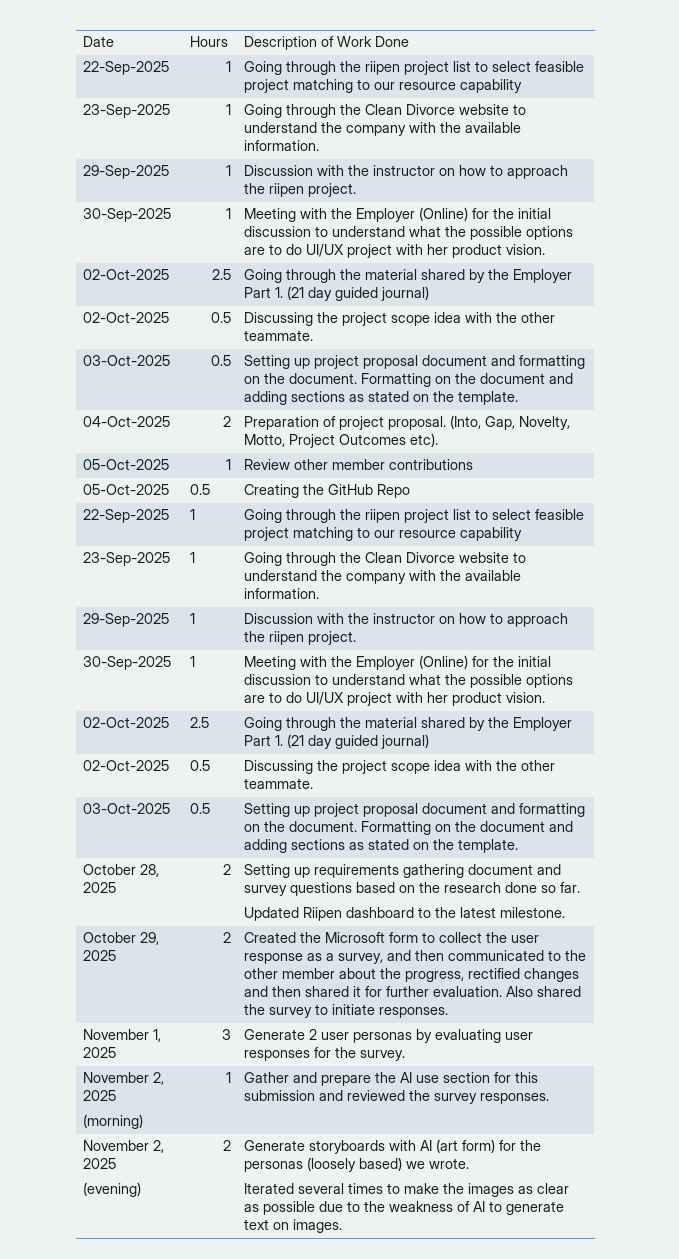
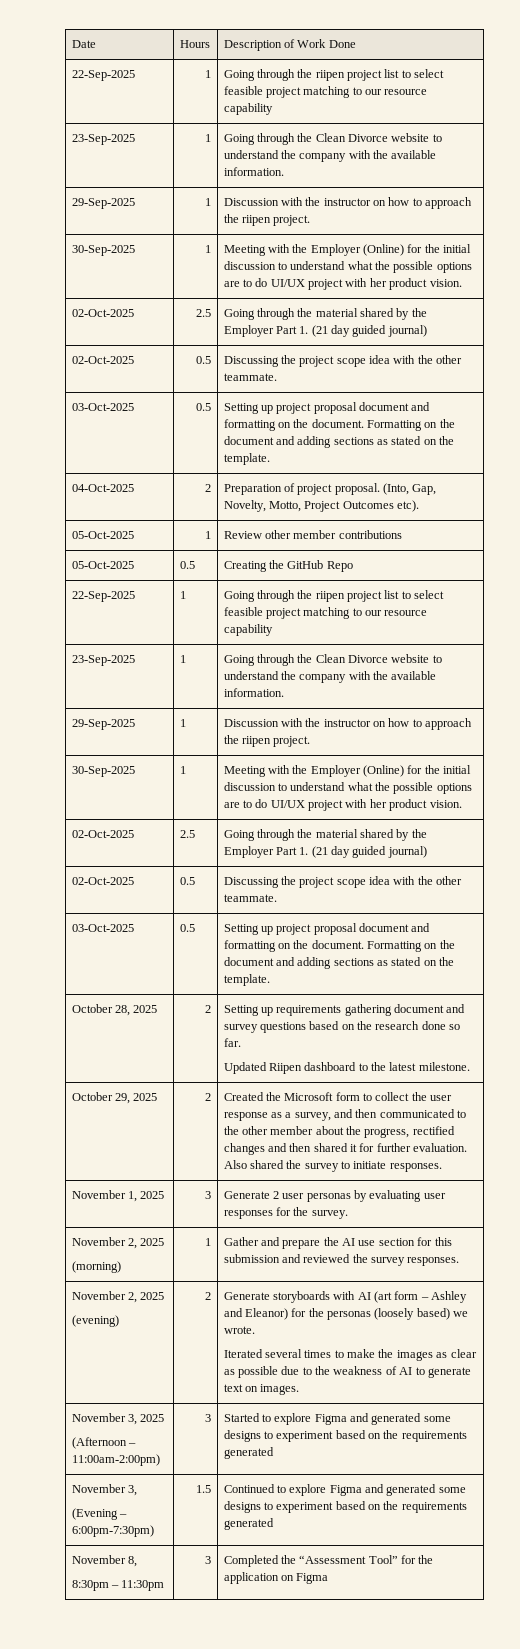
- Generate storyboards with AI (art form) for the personas (loosely based) we wrote.
+ Generate storyboards with AI (art form – Ashley and Eleanor) for the personas (loosely based) we wrote.
+ November 3, 2025
+ (Afternoon – 11:00am-2:00pm) | 3 | Started to explore Figma and generated some designs to experiment based on the requirements generated
+ November 3,
+ (Evening – 6:00pm-7:30pm) | 1.5 | Continued to explore Figma and generated some designs to experiment based on the requirements generated
+ November 8,
+ 8:30pm – 11:30pm | 3 | Completed the “Assessment Tool” for the application on Figma

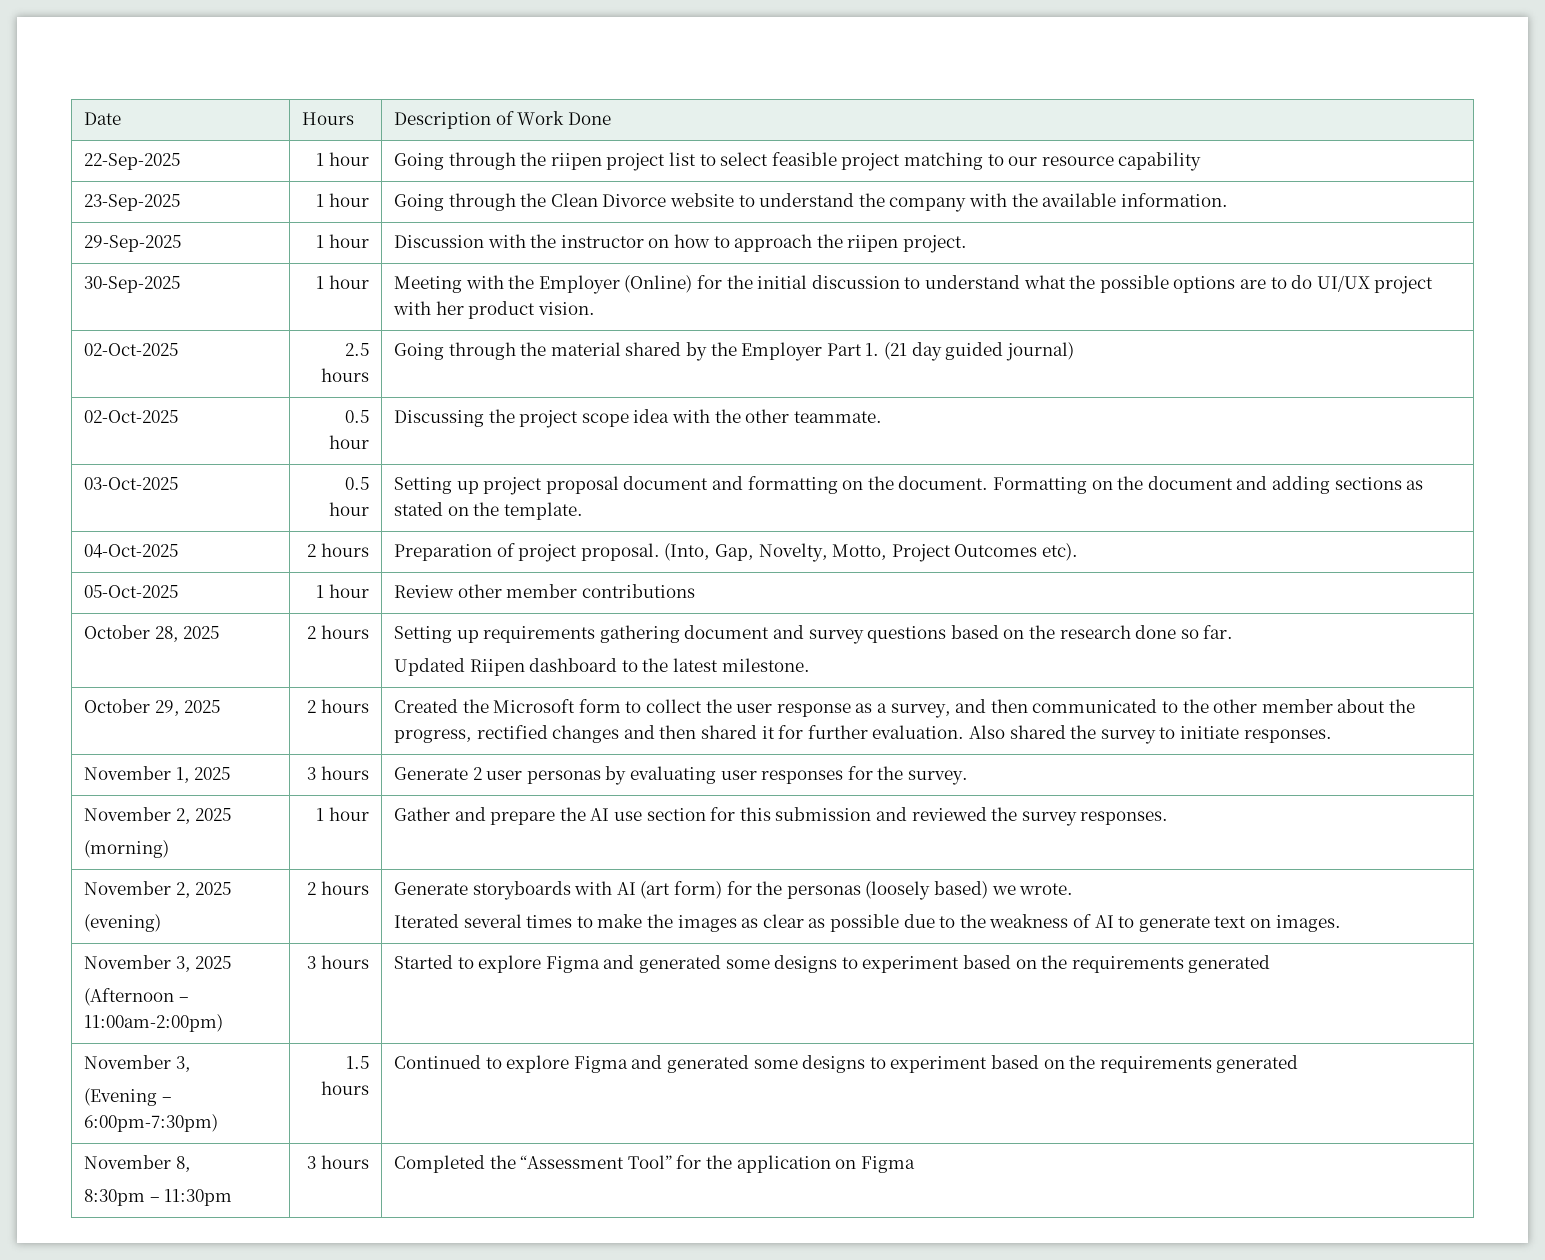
  Date | Hours | Description of Work Done
- 22-Sep-2025 | 1 | Going through the riipen project list to select feasible project matching to our resource capability
- 23-Sep-2025 | 1 | Going through the Clean Divorce website to understand the company with the available information.
- 29-Sep-2025 | 1 | Discussion with the instructor on how to approach the riipen project.
- 30-Sep-2025 | 1 | Meeting with the Employer (Online) for the initial discussion to understand what the possible options are to do UI/UX project with her product vision.
- 02-Oct-2025 | 2.5 | Going through the material shared by the Employer Part 1. (21 day guided journal)
- 02-Oct-2025 | 0.5 | Discussing the project scope idea with the other teammate.
- 03-Oct-2025 | 0.5 | Setting up project proposal document and formatting on the document. Formatting on the document and adding sections as stated on the template.
+ 22-Sep-2025 | 1 hour | Going through the riipen project list to select feasible project matching to our resource capability
+ 23-Sep-2025 | 1 hour | Going through the Clean Divorce website to understand the company with the available information.
+ 29-Sep-2025 | 1 hour | Discussion with the instructor on how to approach the riipen project.
+ 30-Sep-2025 | 1 hour | Meeting with the Employer (Online) for the initial discussion to understand what the possible options are to do UI/UX project with her product vision.
+ 02-Oct-2025 | 2.5 hours | Going through the material shared by the Employer Part 1. (21 day guided journal)
+ 02-Oct-2025 | 0.5 hour | Discussing the project scope idea with the other teammate.
+ 03-Oct-2025 | 0.5 hour | Setting up project proposal document and formatting on the document. Formatting on the document and adding sections as stated on the template.
- 04-Oct-2025 | 2 | Preparation of project proposal. (Into, Gap, Novelty, Motto, Project Outcomes etc).
+ 04-Oct-2025 | 2 hours | Preparation of project proposal. (Into, Gap, Novelty, Motto, Project Outcomes etc).
- 05-Oct-2025 | 1 | Review other member contributions
+ 05-Oct-2025 | 1 hour | Review other member contributions
- 05-Oct-2025 | 0.5 | Creating the GitHub Repo
- 22-Sep-2025 | 1 | Going through the riipen project list to select feasible project matching to our resource capability
- 23-Sep-2025 | 1 | Going through the Clean Divorce website to understand the company with the available information.
- 29-Sep-2025 | 1 | Discussion with the instructor on how to approach the riipen project.
- 30-Sep-2025 | 1 | Meeting with the Employer (Online) for the initial discussion to understand what the possible options are to do UI/UX project with her product vision.
- 02-Oct-2025 | 2.5 | Going through the material shared by the Employer Part 1. (21 day guided journal)
- 02-Oct-2025 | 0.5 | Discussing the project scope idea with the other teammate.
- 03-Oct-2025 | 0.5 | Setting up project proposal document and formatting on the document. Formatting on the document and adding sections as stated on the template.
- October 28, 2025 | 2 | Setting up requirements gathering document and survey questions based on the research done so far.
+ October 28, 2025 | 2 hours | Setting up requirements gathering document and survey questions based on the research done so far.
- October 29, 2025 | 2
+ October 29, 2025 | 2 hours
- November 1, 2025 | 3 | Generate 2 user personas by evaluating user responses for the survey.
+ November 1, 2025 | 3 hours | Generate 2 user personas by evaluating user responses for the survey.
  November 2, 2025
- (morning) | 1 | Gather and prepare the AI use section for this submission and reviewed the survey responses.
+ (morning) | 1 hour | Gather and prepare the AI use section for this submission and reviewed the survey responses.
- (evening) | 2
+ (evening) | 2 hours
- Generate storyboards with AI (art form – Ashley and Eleanor) for the personas (loosely based) we wrote.
+ Generate storyboards with AI (art form) for the personas (loosely based) we wrote.
  November 3, 2025
- (Afternoon – 11:00am-2:00pm) | 3 | Started to explore Figma and generated some designs to experiment based on the requirements generated
+ (Afternoon – 11:00am-2:00pm) | 3 hours | Started to explore Figma and generated some designs to experiment based on the requirements generated
  November 3,
- (Evening – 6:00pm-7:30pm) | 1.5 | Continued to explore Figma and generated some designs to experiment based on the requirements generated
+ (Evening – 6:00pm-7:30pm) | 1.5 hours | Continued to explore Figma and generated some designs to experiment based on the requirements generated
  November 8,
- 8:30pm – 11:30pm | 3 | Completed the “Assessment Tool” for the application on Figma
+ 8:30pm – 11:30pm | 3 hours | Completed the “Assessment Tool” for the application on Figma

